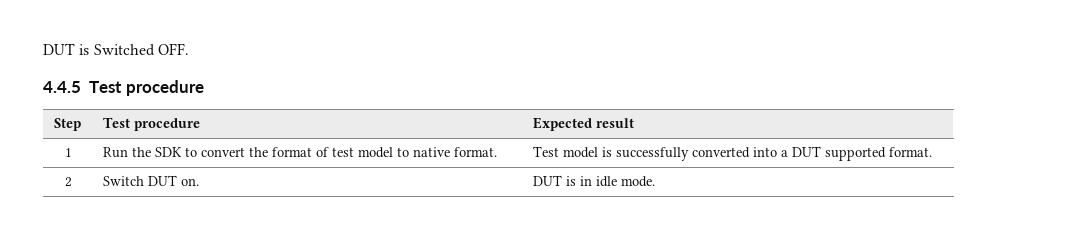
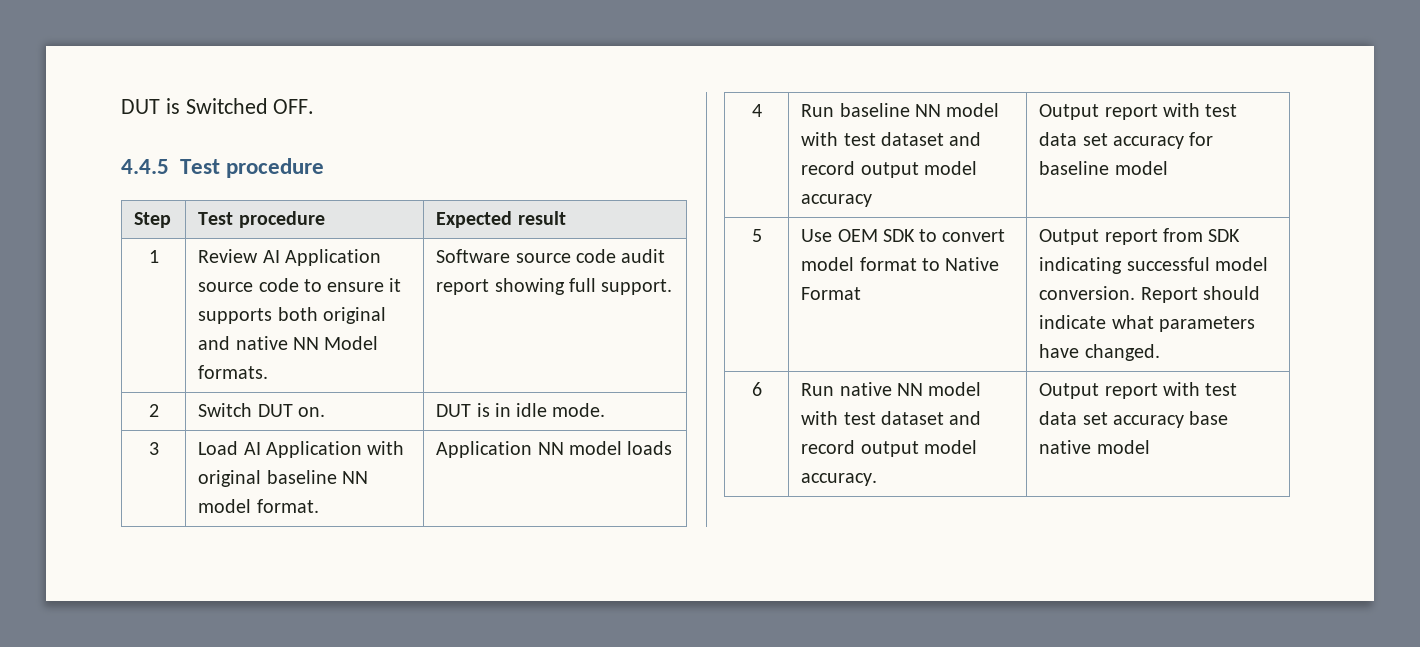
- 1 | Run the SDK to convert the format of test model to native format. | Test model is successfully converted into a DUT supported format.
+ 1 | Review AI Application source code to ensure it supports both original and native NN Model formats. | Software source code audit report showing full support.
+ 3 | Load AI Application with original baseline NN model format. | Application NN model loads
+ 4 | Run baseline NN model with test dataset and record output model accuracy | Output report with test data set accuracy for baseline model
+ 5 | Use OEM SDK to convert model format to Native Format | Output report from SDK indicating successful model conversion. Report should indicate what parameters have changed.
+ 6 | Run native NN model with test dataset and record output model accuracy. | Output report with test data set accuracy base native model

